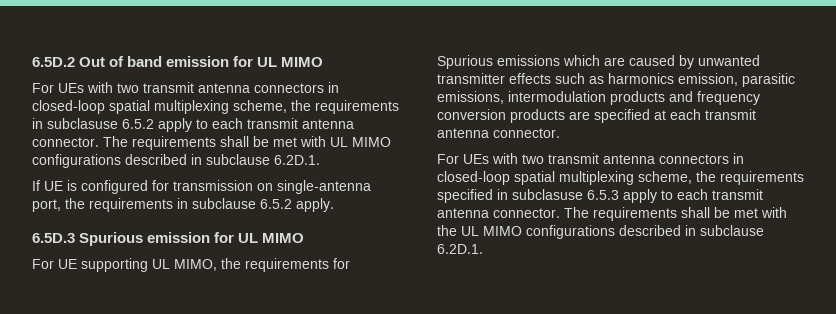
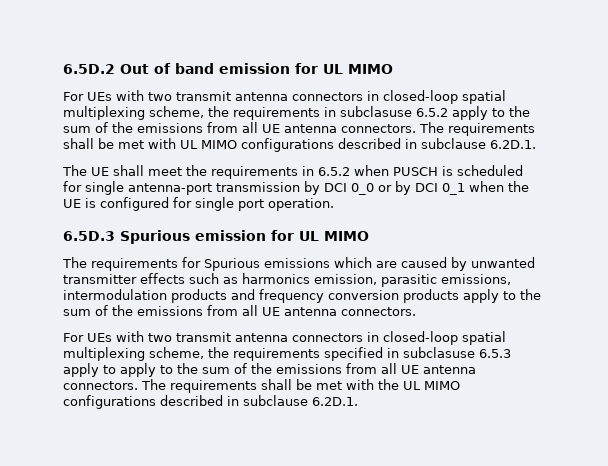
- For UEs with two transmit antenna connectors in closed-loop spatial multiplexing scheme, the requirements in subclasuse 6.5.2 apply to each transmit antenna connector.
+ For UEs with two transmit antenna connectors in closed-loop spatial multiplexing scheme, the requirements in subclasuse 6.5.2 apply to the sum of the emissions from all UE antenna connectors.
- If UE is configured for transmission on single-antenna port, the requirements in subclause 6.5.2 apply.
+ The UE shall meet the requirements in 6.5.2 when PUSCH is scheduled for single antenna-port transmission by DCI 0_0 or by DCI 0_1 when the UE is configured for single port operation.
- For UE supporting UL MIMO, the requirements for Spurious emissions which are caused by unwanted transmitter effects such as harmonics emission, parasitic emissions, intermodulation products and frequency conversion products are specified at each transmit antenna connector.
+ The requirements for Spurious emissions which are caused by unwanted transmitter effects such as harmonics emission, parasitic emissions, intermodulation products and frequency conversion products apply to the sum of the emissions from all UE antenna connectors.
- For UEs with two transmit antenna connectors in closed-loop spatial multiplexing scheme, the requirements specified in subclasuse 6.5.3 apply to each transmit antenna connector.
+ For UEs with two transmit antenna connectors in closed-loop spatial multiplexing scheme, the requirements specified in subclasuse 6.5.3 apply to apply to the sum of the emissions from all UE antenna connectors.

